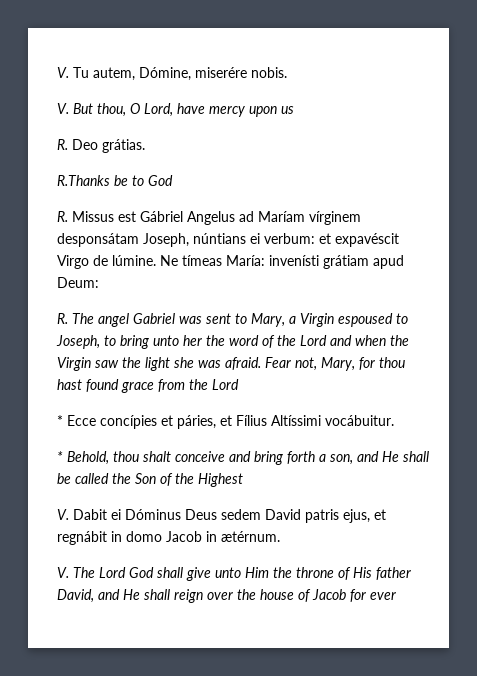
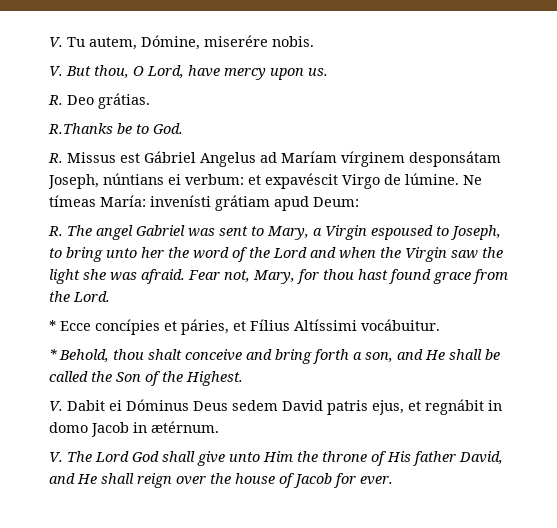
- V. But thou, O Lord, have mercy upon us
+ V. But thou, O Lord, have mercy upon us.
- R.Thanks be to God
+ R.Thanks be to God.
- Fear not, Mary, for thou hast found grace from the Lord
+ Fear not, Mary, for thou hast found grace from the Lord.
- * Behold, thou shalt conceive and bring forth a son, and He shall be called the Son of the Highest
+ * Behold, thou shalt conceive and bring forth a son, and He shall be called the Son of the Highest.
- V. The Lord God shall give unto Him the throne of His father David, and He shall reign over the house of Jacob for ever
+ V. The Lord God shall give unto Him the throne of His father David, and He shall reign over the house of Jacob for ever.

